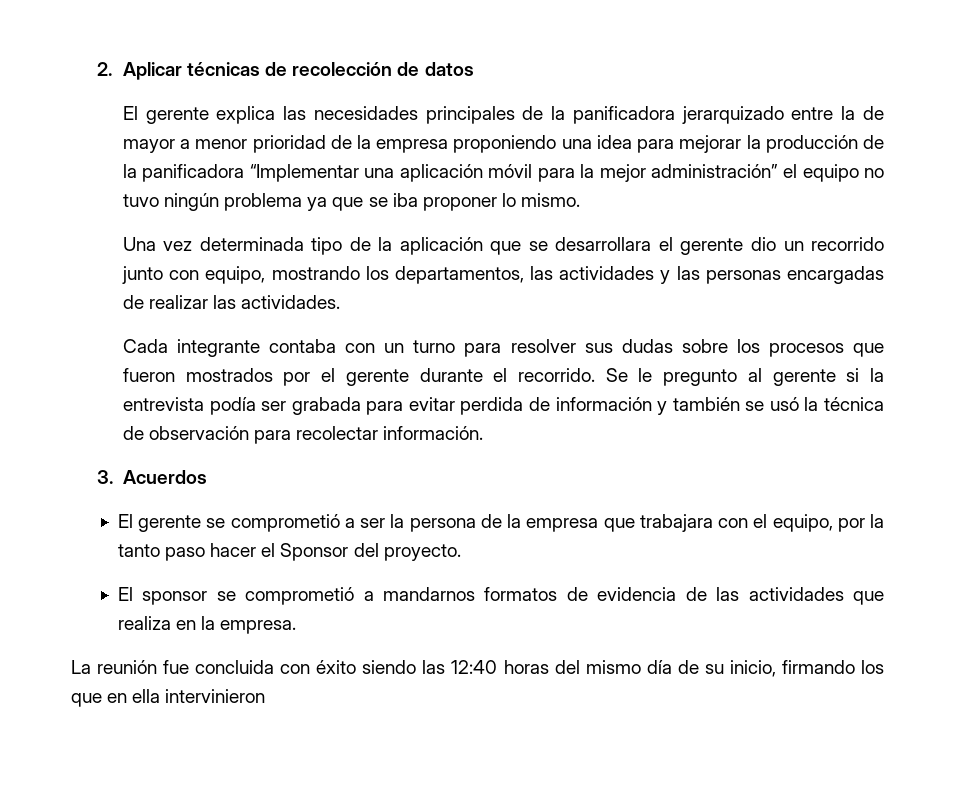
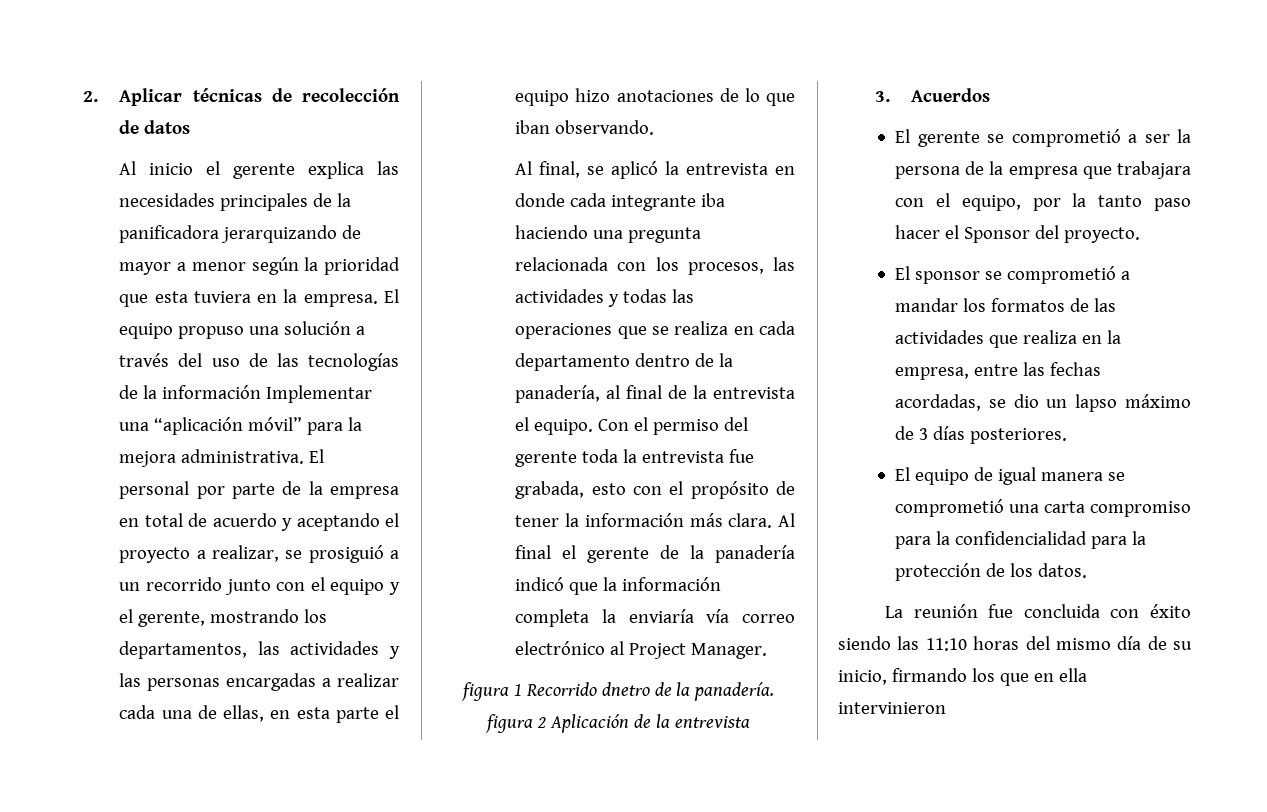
- El gerente explica las necesidades principales de la panificadora jerarquizado entre la de mayor a menor prioridad de la empresa proponiendo una idea para mejorar la producción de la panificadora “Implementar una aplicación móvil para la mejor administración” el equipo no tuvo ningún problema ya que se iba proponer lo mismo.
- Una vez determinada tipo de la aplicación que se desarrollara el gerente dio un recorrido junto con equipo, mostrando los departamentos, las actividades y las personas encargadas de realizar las actividades.
- Cada integrante contaba con un turno para resolver sus dudas sobre los procesos que fueron mostrados por el gerente durante el recorrido. Se le pregunto al gerente si la entrevista podía ser grabada para evitar perdida de información y también se usó la técnica de observación para recolectar información.
+ Al inicio el gerente explica las necesidades principales de la panificadora jerarquizando de mayor a menor según la prioridad que esta tuviera en la empresa. El equipo propuso una solución a través del uso de las tecnologías de la información Implementar una “aplicación móvil” para la mejora administrativa. El personal por parte de la empresa en total de acuerdo y aceptando el proyecto a realizar, se prosiguió a un recorrido junto con el equipo y el gerente, mostrando los departamentos, las actividades y las personas encargadas a realizar cada una de ellas, en esta parte el equipo hizo anotaciones de lo que iban observando.
+ Al final, se aplicó la entrevista en donde cada integrante iba haciendo una pregunta relacionada con los procesos, las actividades y todas las operaciones que se realiza en cada departamento dentro de la panadería, al final de la entrevista el equipo. Con el permiso del gerente toda la entrevista fue grabada, esto con el propósito de tener la información más clara. Al final el gerente de la panadería indicó que la información completa la enviaría vía correo electrónico al Project Manager.
+ figura 1 Recorrido dnetro de la panadería. figura 2 Aplicación de la entrevista
- El sponsor se comprometió a mandarnos formatos de evidencia de las actividades que realiza en la empresa.
+ El sponsor se comprometió a mandar los formatos de las actividades que realiza en la empresa, entre las fechas acordadas, se dio un lapso máximo de 3 días posteriores.
+ El equipo de igual manera se comprometió una carta compromiso para la confidencialidad para la protección de los datos.
- La reunión fue concluida con éxito siendo las 12:40 horas del mismo día de su inicio, firmando los que en ella intervinieron
+ La reunión fue concluida con éxito siendo las 11:10 horas del mismo día de su inicio, firmando los que en ella intervinieron

